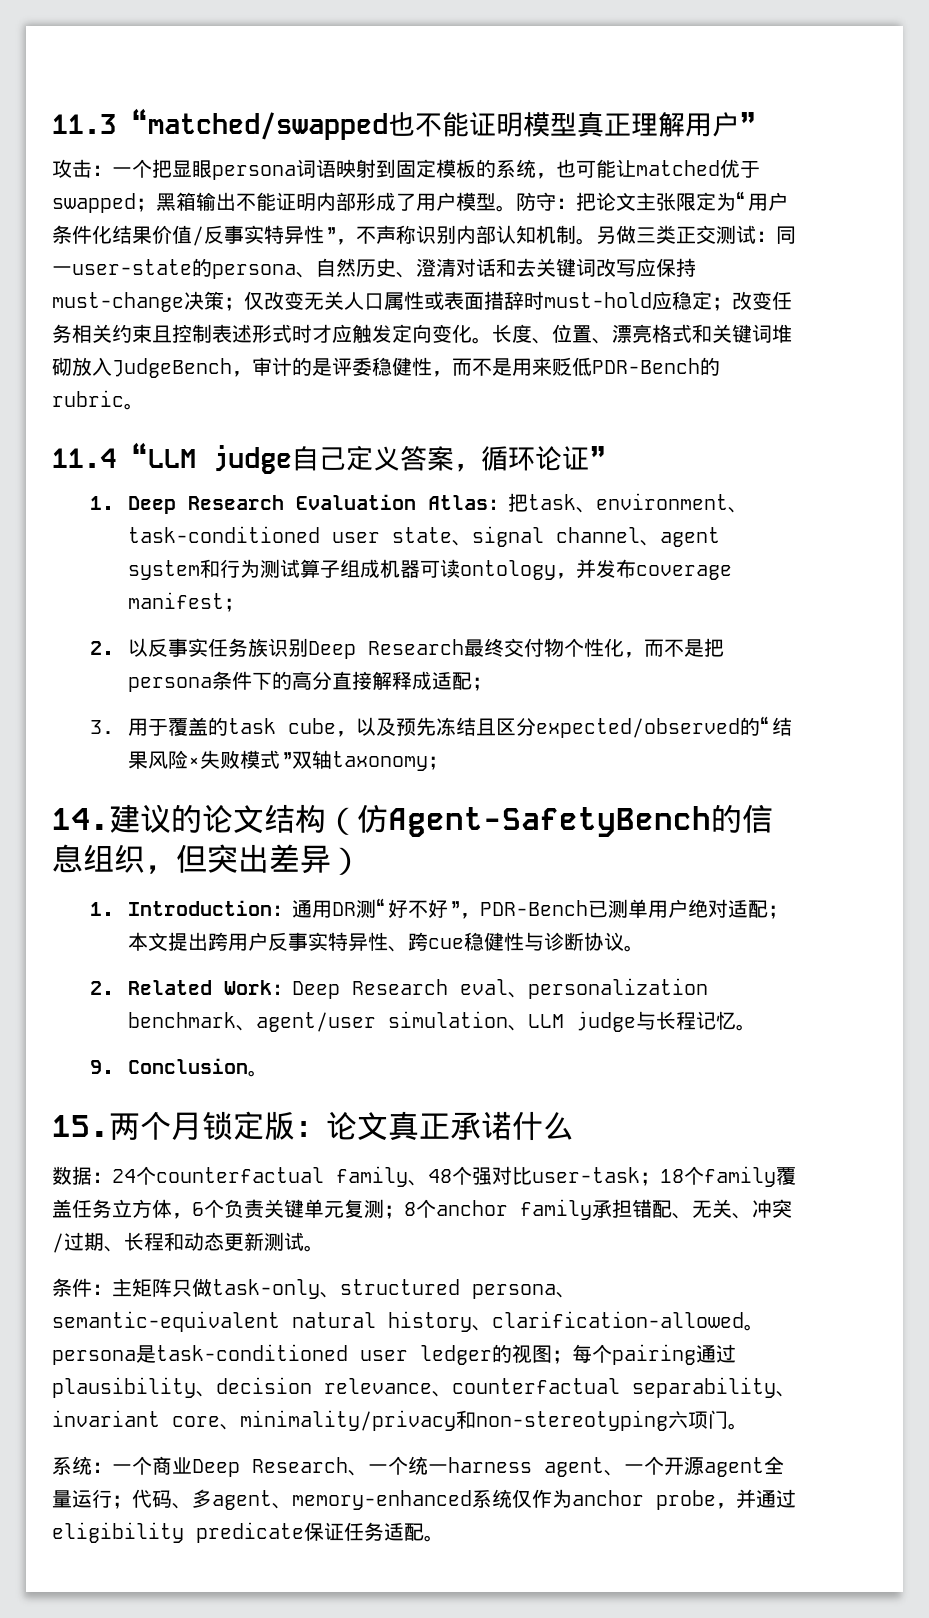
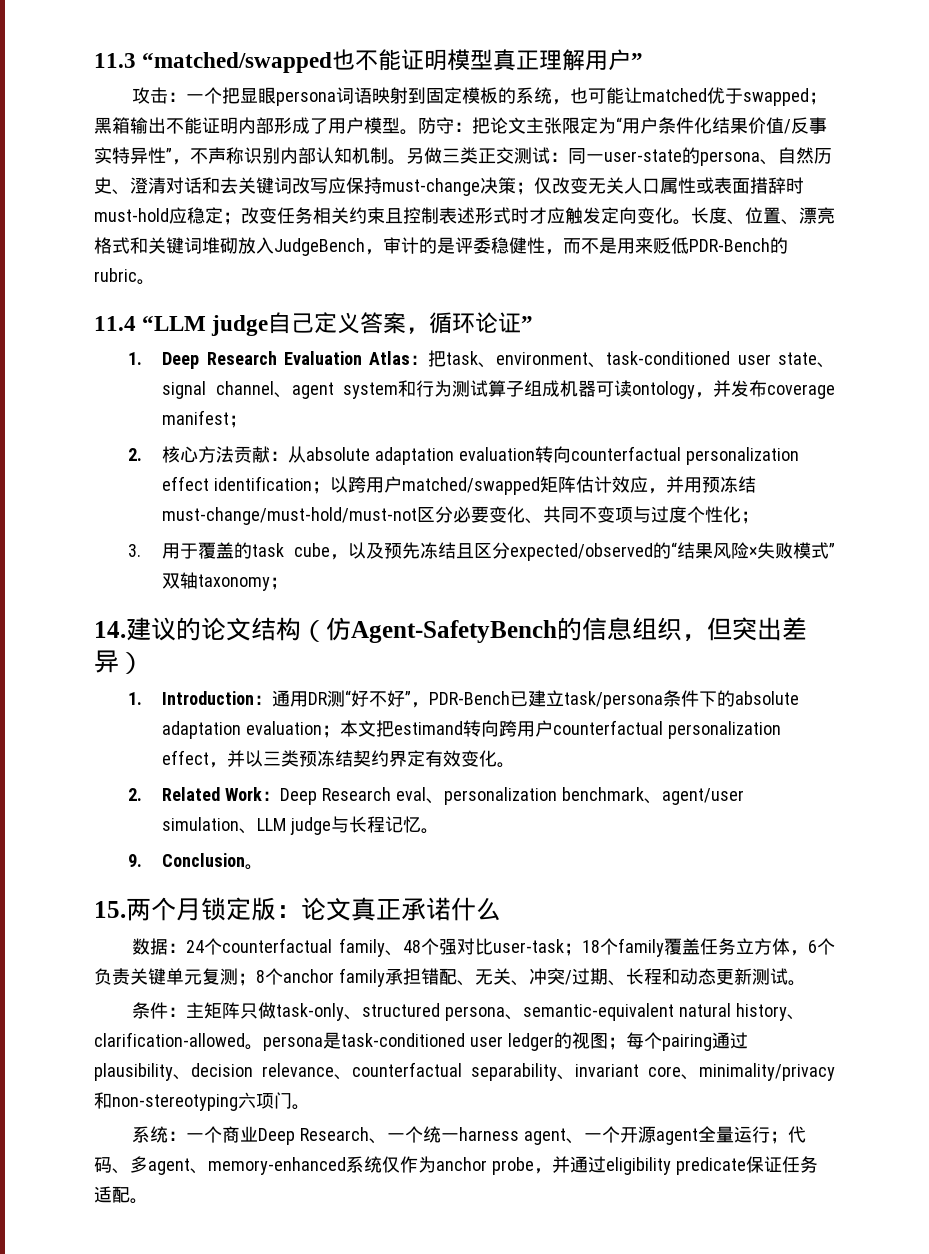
- 2.以反事实任务族识别Deep Research最终交付物个性化，而不是把persona条件下的高分直接解释成适配；
+ 2.核心方法贡献：从absolute adaptation evaluation转向counterfactual personalization effect identification；以跨用户matched/swapped矩阵估计效应，并用预冻结must-change/must-hold/must-not区分必要变化、共同不变项与过度个性化；
- 1. Introduction：通用DR测“好不好”，PDR-Bench已测单用户绝对适配；本文提出跨用户反事实特异性、跨cue稳健性与诊断协议。
+ 1. Introduction：通用DR测“好不好”，PDR-Bench已建立task/persona条件下的absolute adaptation evaluation；本文把estimand转向跨用户counterfactual personalization effect，并以三类预冻结契约界定有效变化。

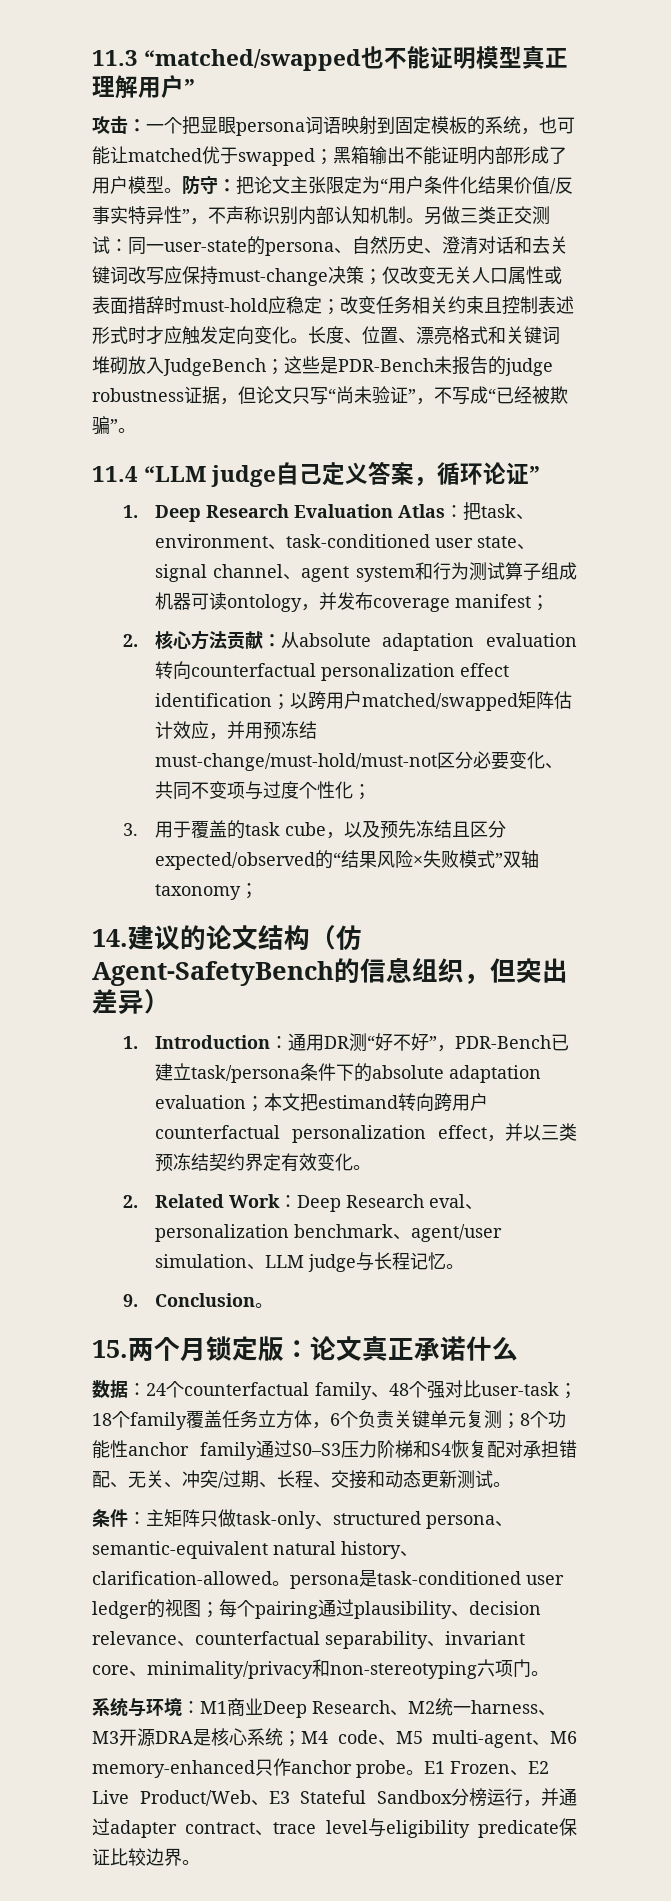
- 长度、位置、漂亮格式和关键词堆砌放入JudgeBench，审计的是评委稳健性，而不是用来贬低PDR-Bench的rubric。
+ 长度、位置、漂亮格式和关键词堆砌放入JudgeBench；这些是PDR-Bench未报告的judge robustness证据，但论文只写“尚未验证”，不写成“已经被欺骗”。
- 数据：24个counterfactual family、48个强对比user-task；18个family覆盖任务立方体，6个负责关键单元复测；8个anchor family承担错配、无关、冲突/过期、长程和动态更新测试。
+ 数据：24个counterfactual family、48个强对比user-task；18个family覆盖任务立方体，6个负责关键单元复测；8个功能性anchor family通过S0–S3压力阶梯和S4恢复配对承担错配、无关、冲突/过期、长程、交接和动态更新测试。
- 系统：一个商业Deep Research、一个统一harness agent、一个开源agent全量运行；代码、多agent、memory-enhanced系统仅作为anchor probe，并通过eligibility predicate保证任务适配。
+ 系统与环境：M1商业Deep Research、M2统一harness、M3开源DRA是核心系统；M4 code、M5 multi-agent、M6 memory-enhanced只作anchor probe。E1 Frozen、E2 Live Product/Web、E3 Stateful Sandbox分榜运行，并通过adapter contract、trace level与eligibility predicate保证比较边界。

